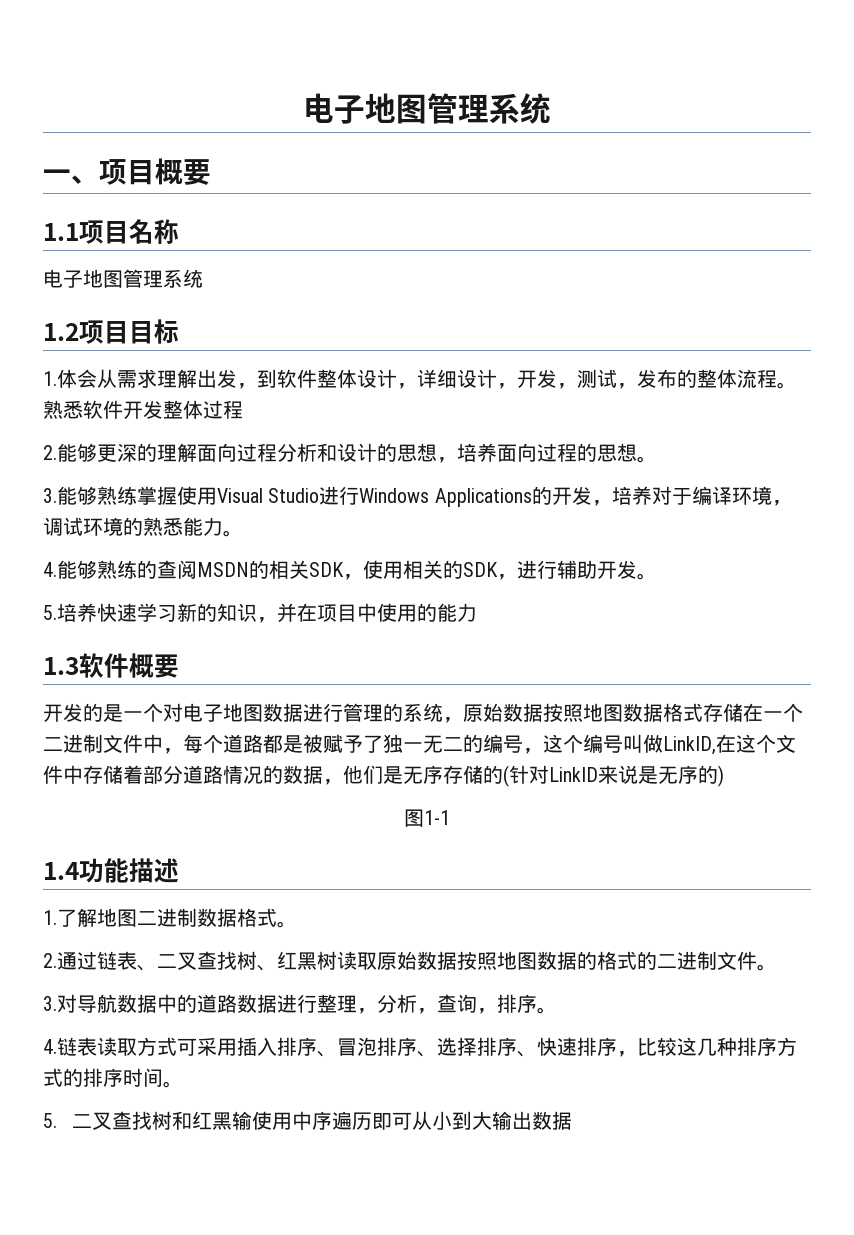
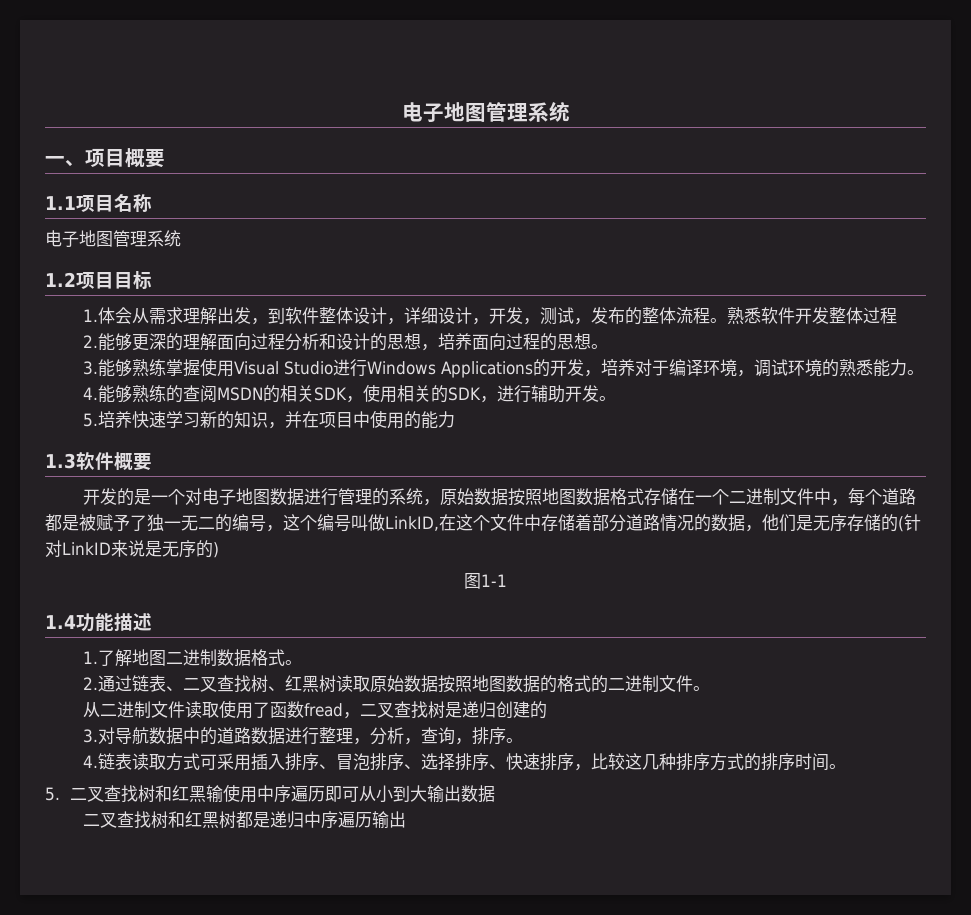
+ 从二进制文件读取使用了函数fread，二叉查找树是递归创建的
+ 二叉查找树和红黑树都是递归中序遍历输出

